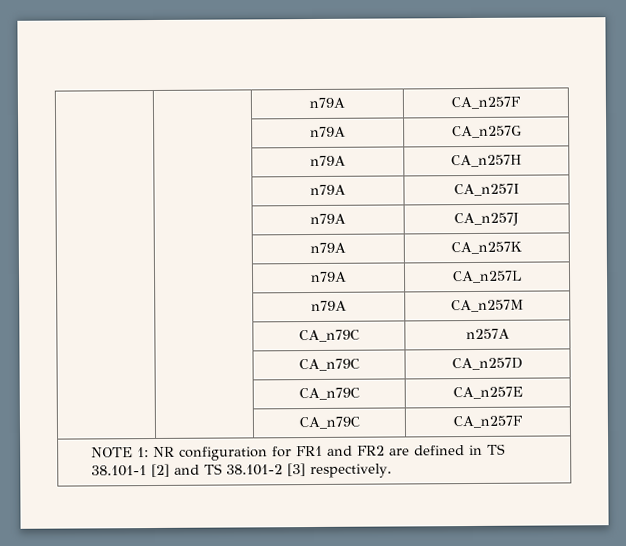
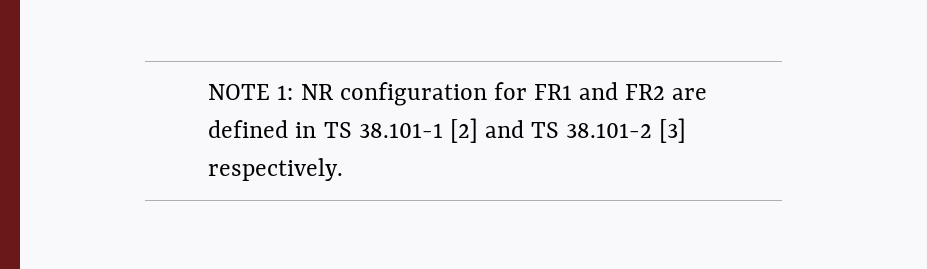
- | | n79A | CA_n257F
- | | n79A | CA_n257G
- | | n79A | CA_n257H
- | | n79A | CA_n257I
- | | n79A | CA_n257J
- | | n79A | CA_n257K
- | | n79A | CA_n257L
- | | n79A | CA_n257M
- | | CA_n79C | n257A
- | | CA_n79C | CA_n257D
- | | CA_n79C | CA_n257E
- | | CA_n79C | CA_n257F

